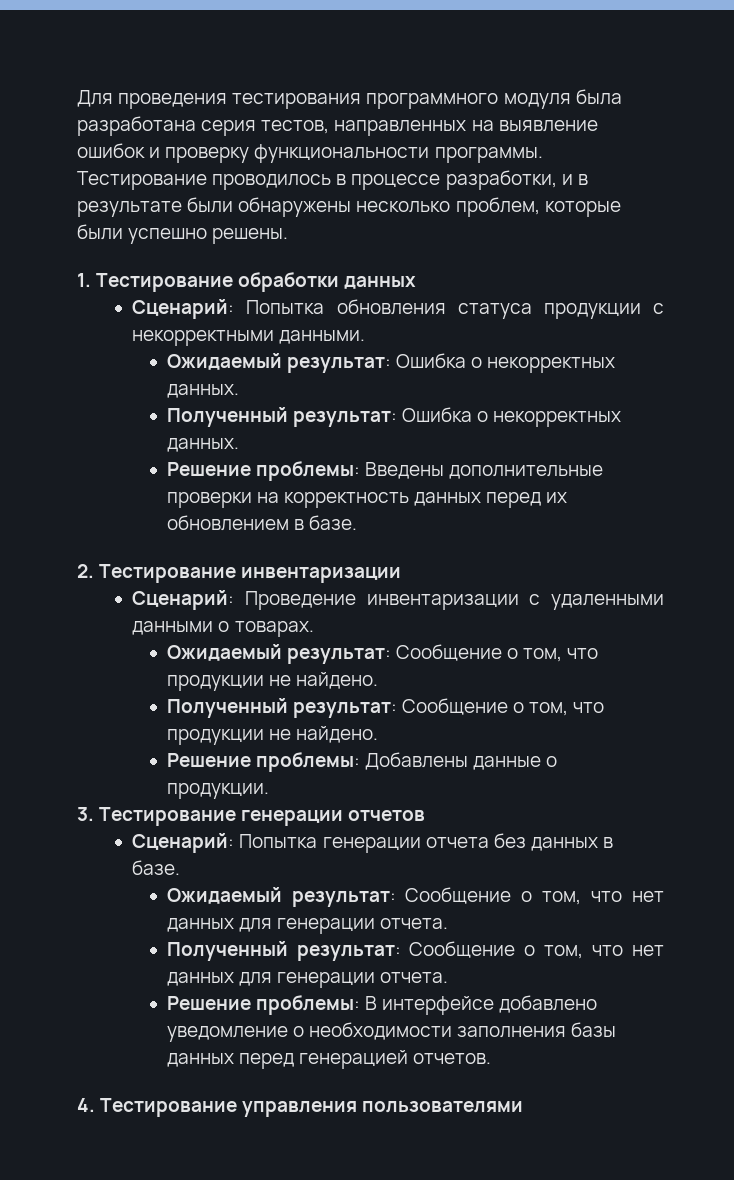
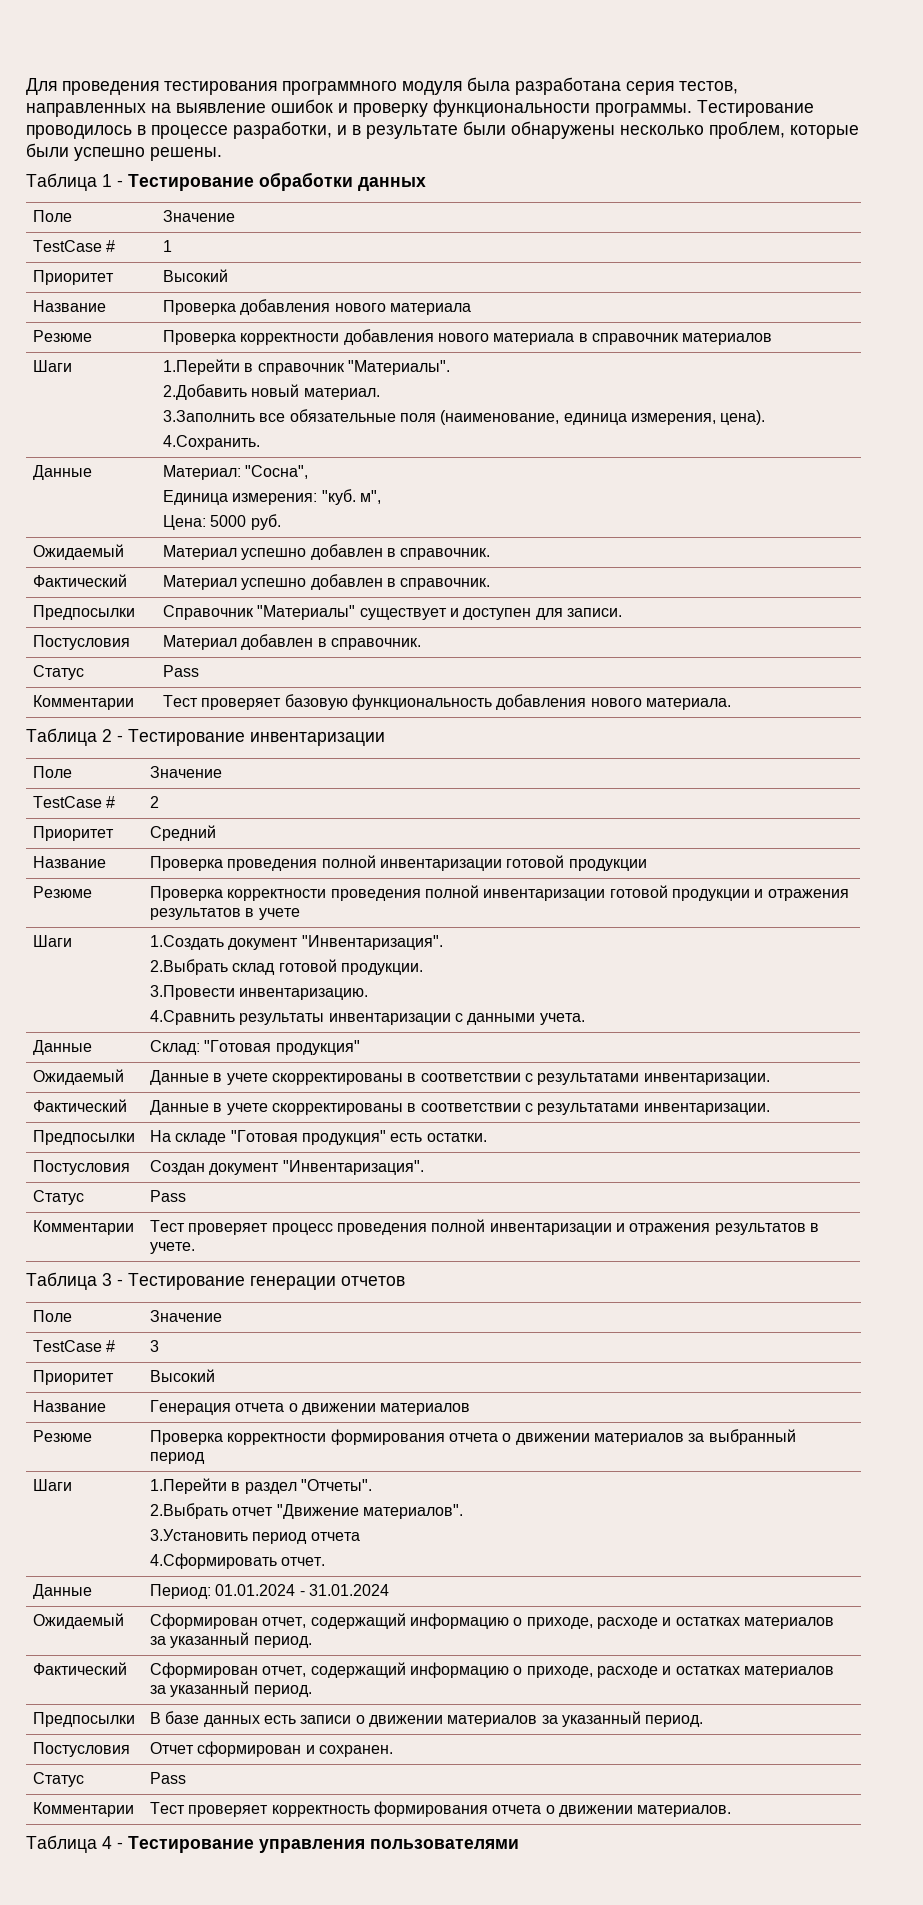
- 1. Тестирование обработки данных
- Сценарий: Попытка обновления статуса продукции с некорректными данными.
- Ожидаемый результат: Ошибка о некорректных данных.
- Полученный результат: Ошибка о некорректных данных.
- Решение проблемы: Введены дополнительные проверки на корректность данных перед их обновлением в базе.
- 2. Тестирование инвентаризации
- Сценарий: Проведение инвентаризации c удаленными данными о товарах.
- Ожидаемый результат: Сообщение о том, что продукции не найдено.
- Полученный результат: Сообщение о том, что продукции не найдено.
- Решение проблемы: Добавлены данные о продукции.
- 3. Тестирование генерации отчетов
- Сценарий: Попытка генерации отчета без данных в базе.
- Ожидаемый результат: Сообщение о том, что нет данных для генерации отчета.
- Полученный результат: Сообщение о том, что нет данных для генерации отчета.
- Решение проблемы: В интерфейсе добавлено уведомление о необходимости заполнения базы данных перед генерацией отчетов.
- 4. Тестирование управления пользователями
+ Таблица 1 - Тестирование обработки данных
+ Поле | Значение
+ TestCase # | 1
+ Приоритет | Высокий
+ Название | Проверка добавления нового материала
+ Резюме | Проверка корректности добавления нового материала в справочник материалов
+ Шаги | 1.Перейти в справочник "Материалы".
+ 2.Добавить новый материал.
+ 3.Заполнить все обязательные поля (наименование, единица измерения, цена).
+ 4.Сохранить.
+ Данные | Материал: "Сосна",
+ Единица измерения: "куб. м",
+ Цена: 5000 руб.
+ Ожидаемый | Материал успешно добавлен в справочник.
+ Фактический | Материал успешно добавлен в справочник.
+ Предпосылки | Справочник "Материалы" существует и доступен для записи.
+ Постусловия | Материал добавлен в справочник.
+ Статус | Pass
+ Комментарии | Тест проверяет базовую функциональность добавления нового материала.
+ Таблица 2 - Тестирование инвентаризации
+ Поле | Значение
+ TestCase # | 2
+ Приоритет | Средний
+ Название | Проверка проведения полной инвентаризации готовой продукции
+ Резюме | Проверка корректности проведения полной инвентаризации готовой продукции и отражения результатов в учете
+ Шаги | 1.Создать документ "Инвентаризация".
+ 2.Выбрать склад готовой продукции.
+ 3.Провести инвентаризацию.
+ 4.Сравнить результаты инвентаризации с данными учета.
+ Данные | Склад: "Готовая продукция"
+ Ожидаемый | Данные в учете скорректированы в соответствии с результатами инвентаризации.
+ Фактический | Данные в учете скорректированы в соответствии с результатами инвентаризации.
+ Предпосылки | На складе "Готовая продукция" есть остатки.
+ Постусловия | Создан документ "Инвентаризация".
+ Статус | Pass
+ Комментарии | Тест проверяет процесс проведения полной инвентаризации и отражения результатов в учете.
+ Таблица 3 - Тестирование генерации отчетов
+ Поле | Значение
+ TestCase # | 3
+ Приоритет | Высокий
+ Название | Генерация отчета о движении материалов
+ Резюме | Проверка корректности формирования отчета о движении материалов за выбранный период
+ Шаги | 1.Перейти в раздел "Отчеты".
+ 2.Выбрать отчет "Движение материалов".
+ 3.Установить период отчета
+ 4.Сформировать отчет.
+ Данные | Период: 01.01.2024 - 31.01.2024
+ Ожидаемый | Сформирован отчет, содержащий информацию о приходе, расходе и остатках материалов за указанный период.
+ Фактический | Сформирован отчет, содержащий информацию о приходе, расходе и остатках материалов за указанный период.
+ Предпосылки | В базе данных есть записи о движении материалов за указанный период.
+ Постусловия | Отчет сформирован и сохранен.
+ Статус | Pass
+ Комментарии | Тест проверяет корректность формирования отчета о движении материалов.
+ Таблица 4 - Тестирование управления пользователями

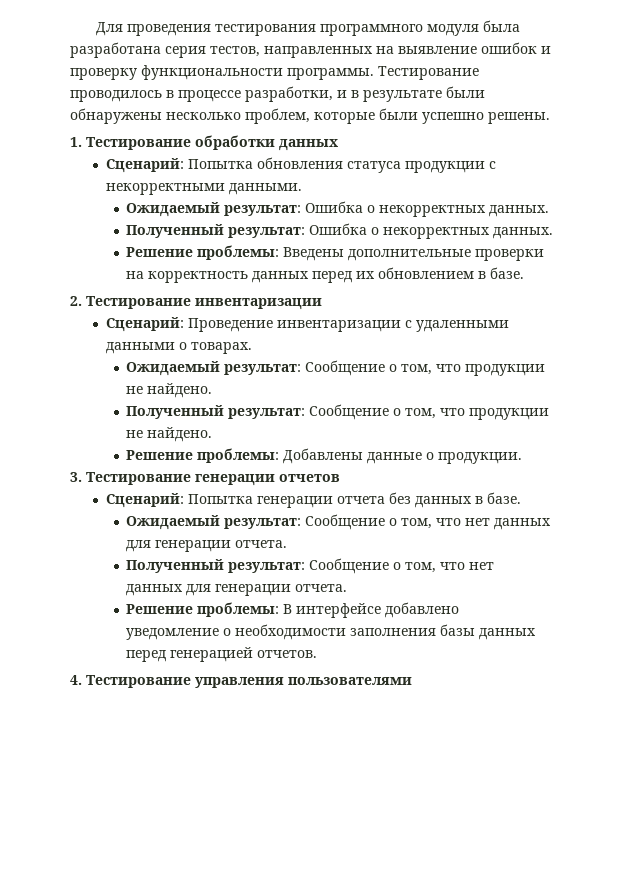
- Таблица 1 - Тестирование обработки данных
- Поле | Значение
- TestCase # | 1
- Приоритет | Высокий
- Название | Проверка добавления нового материала
- Резюме | Проверка корректности добавления нового материала в справочник материалов
- Шаги | 1.Перейти в справочник "Материалы".
- 2.Добавить новый материал.
- 3.Заполнить все обязательные поля (наименование, единица измерения, цена).
- 4.Сохранить.
- Данные | Материал: "Сосна",
- Единица измерения: "куб. м",
- Цена: 5000 руб.
- Ожидаемый | Материал успешно добавлен в справочник.
- Фактический | Материал успешно добавлен в справочник.
- Предпосылки | Справочник "Материалы" существует и доступен для записи.
- Постусловия | Материал добавлен в справочник.
- Статус | Pass
- Комментарии | Тест проверяет базовую функциональность добавления нового материала.
- Таблица 2 - Тестирование инвентаризации
- Поле | Значение
- TestCase # | 2
- Приоритет | Средний
- Название | Проверка проведения полной инвентаризации готовой продукции
- Резюме | Проверка корректности проведения полной инвентаризации готовой продукции и отражения результатов в учете
- Шаги | 1.Создать документ "Инвентаризация".
- 2.Выбрать склад готовой продукции.
- 3.Провести инвентаризацию.
- 4.Сравнить результаты инвентаризации с данными учета.
- Данные | Склад: "Готовая продукция"
- Ожидаемый | Данные в учете скорректированы в соответствии с результатами инвентаризации.
- Фактический | Данные в учете скорректированы в соответствии с результатами инвентаризации.
- Предпосылки | На складе "Готовая продукция" есть остатки.
- Постусловия | Создан документ "Инвентаризация".
- Статус | Pass
- Комментарии | Тест проверяет процесс проведения полной инвентаризации и отражения результатов в учете.
- Таблица 3 - Тестирование генерации отчетов
- Поле | Значение
- TestCase # | 3
- Приоритет | Высокий
- Название | Генерация отчета о движении материалов
- Резюме | Проверка корректности формирования отчета о движении материалов за выбранный период
- Шаги | 1.Перейти в раздел "Отчеты".
- 2.Выбрать отчет "Движение материалов".
- 3.Установить период отчета
- 4.Сформировать отчет.
- Данные | Период: 01.01.2024 - 31.01.2024
- Ожидаемый | Сформирован отчет, содержащий информацию о приходе, расходе и остатках материалов за указанный период.
- Фактический | Сформирован отчет, содержащий информацию о приходе, расходе и остатках материалов за указанный период.
- Предпосылки | В базе данных есть записи о движении материалов за указанный период.
- Постусловия | Отчет сформирован и сохранен.
- Статус | Pass
- Комментарии | Тест проверяет корректность формирования отчета о движении материалов.
- Таблица 4 - Тестирование управления пользователями
+ 1. Тестирование обработки данных
+ Сценарий: Попытка обновления статуса продукции с некорректными данными.
+ Ожидаемый результат: Ошибка о некорректных данных.
+ Полученный результат: Ошибка о некорректных данных.
+ Решение проблемы: Введены дополнительные проверки на корректность данных перед их обновлением в базе.
+ 2. Тестирование инвентаризации
+ Сценарий: Проведение инвентаризации c удаленными данными о товарах.
+ Ожидаемый результат: Сообщение о том, что продукции не найдено.
+ Полученный результат: Сообщение о том, что продукции не найдено.
+ Решение проблемы: Добавлены данные о продукции.
+ 3. Тестирование генерации отчетов
+ Сценарий: Попытка генерации отчета без данных в базе.
+ Ожидаемый результат: Сообщение о том, что нет данных для генерации отчета.
+ Полученный результат: Сообщение о том, что нет данных для генерации отчета.
+ Решение проблемы: В интерфейсе добавлено уведомление о необходимости заполнения базы данных перед генерацией отчетов.
+ 4. Тестирование управления пользователями

